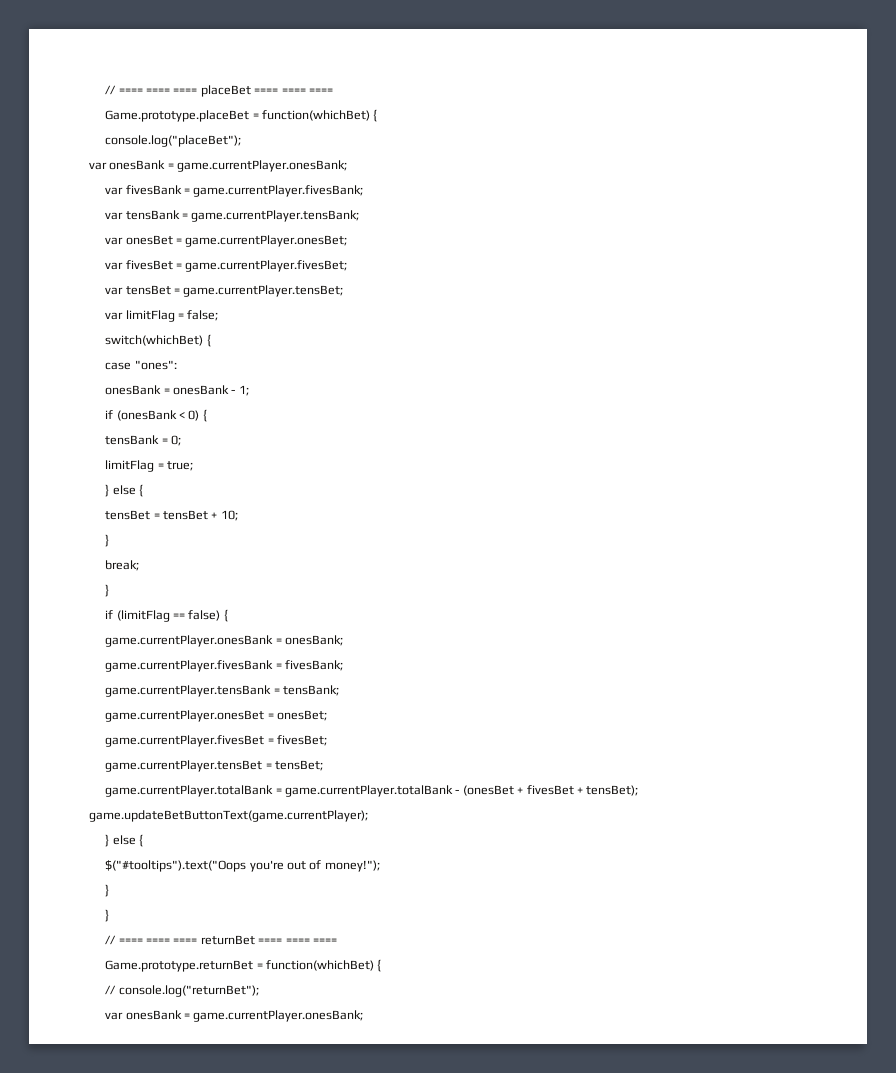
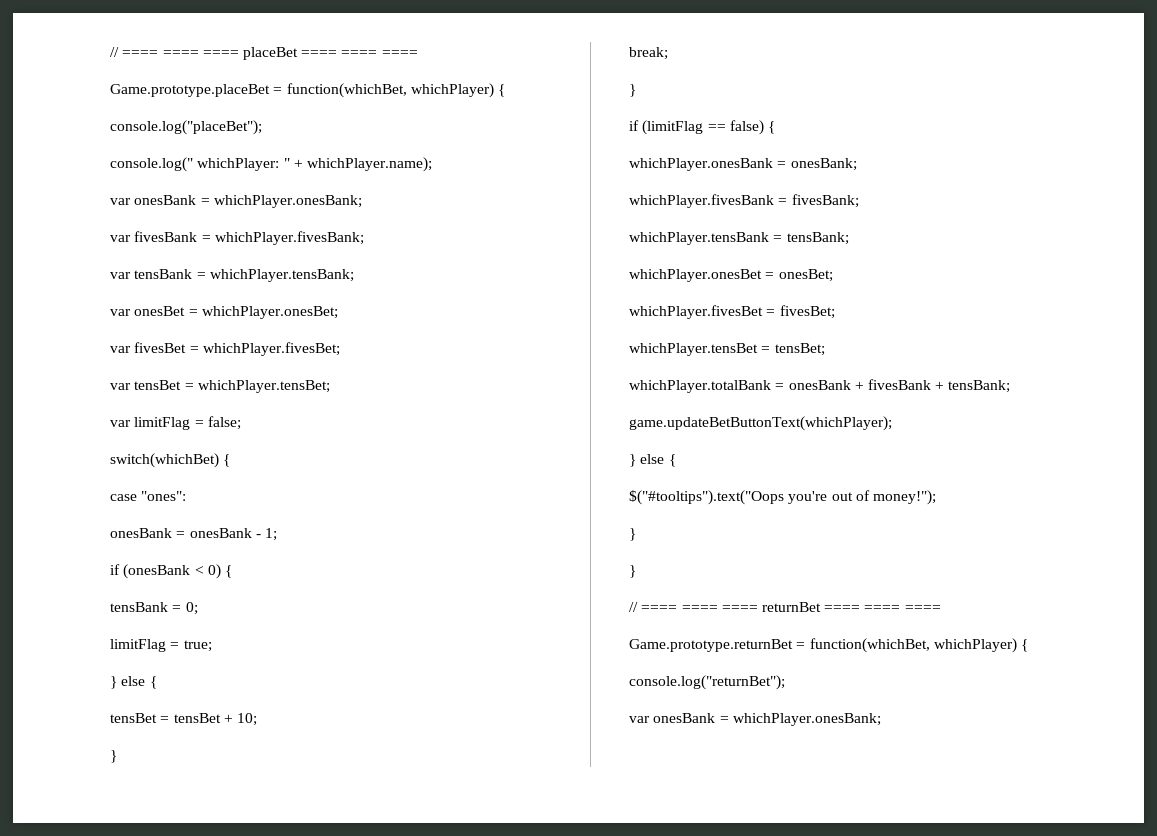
- Game.prototype.placeBet = function(whichBet) {
+ Game.prototype.placeBet = function(whichBet, whichPlayer) {
  console.log("placeBet");
- var onesBank = game.currentPlayer.onesBank;
+ console.log(" whichPlayer: " + whichPlayer.name);
+ var onesBank = whichPlayer.onesBank;
- var fivesBank = game.currentPlayer.fivesBank;
+ var fivesBank = whichPlayer.fivesBank;
- var tensBank = game.currentPlayer.tensBank;
+ var tensBank = whichPlayer.tensBank;
- var onesBet = game.currentPlayer.onesBet;
+ var onesBet = whichPlayer.onesBet;
- var fivesBet = game.currentPlayer.fivesBet;
+ var fivesBet = whichPlayer.fivesBet;
- var tensBet = game.currentPlayer.tensBet;
+ var tensBet = whichPlayer.tensBet;
- game.currentPlayer.onesBank = onesBank;
+ whichPlayer.onesBank = onesBank;
- game.currentPlayer.fivesBank = fivesBank;
+ whichPlayer.fivesBank = fivesBank;
- game.currentPlayer.tensBank = tensBank;
+ whichPlayer.tensBank = tensBank;
- game.currentPlayer.onesBet = onesBet;
+ whichPlayer.onesBet = onesBet;
- game.currentPlayer.fivesBet = fivesBet;
+ whichPlayer.fivesBet = fivesBet;
- game.currentPlayer.tensBet = tensBet;
+ whichPlayer.tensBet = tensBet;
- game.currentPlayer.totalBank = game.currentPlayer.totalBank - (onesBet + fivesBet + tensBet);
- game.updateBetButtonText(game.currentPlayer);
+ whichPlayer.totalBank = onesBank + fivesBank + tensBank;
+ game.updateBetButtonText(whichPlayer);
- Game.prototype.returnBet = function(whichBet) {
- // console.log("returnBet");
- var onesBank = game.currentPlayer.onesBank;
+ Game.prototype.returnBet = function(whichBet, whichPlayer) {
+ console.log("returnBet");
+ var onesBank = whichPlayer.onesBank;

